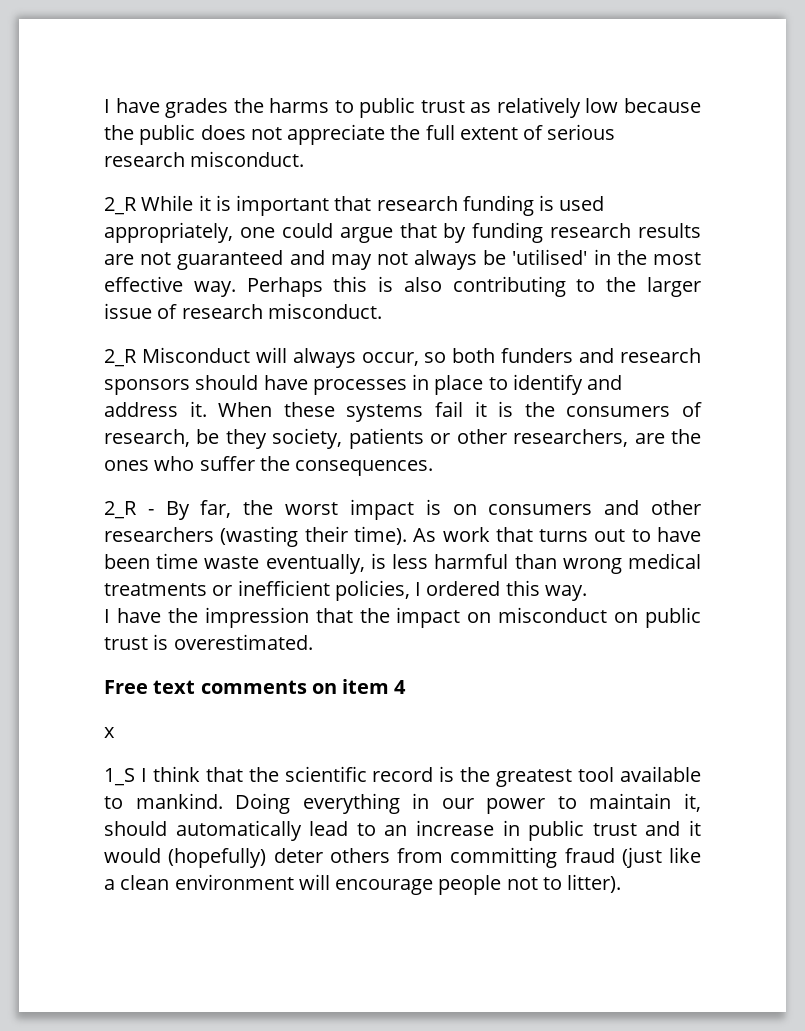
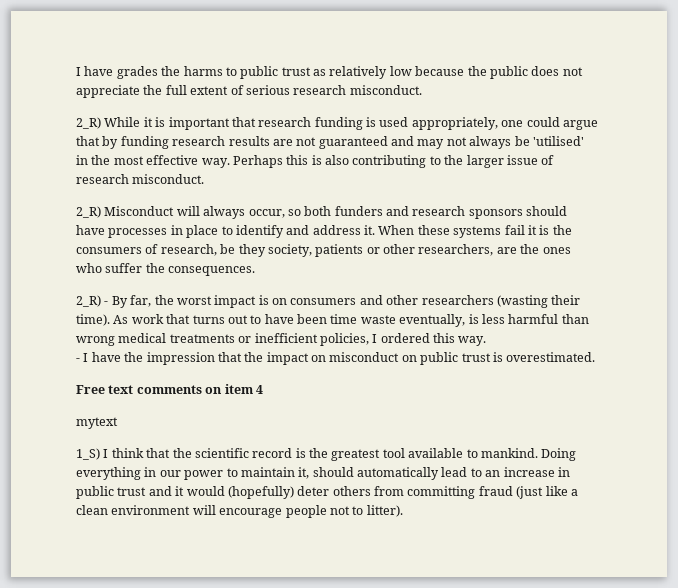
- 2_R While it is important that research funding is used appropriately, one could argue that by funding research results are not guaranteed and may not always be 'utilised' in the most effective way.
+ 2_R) While it is important that research funding is used appropriately, one could argue that by funding research results are not guaranteed and may not always be 'utilised' in the most effective way.
- 2_R Misconduct will always occur, so both funders and research sponsors should have processes in place to identify and address it.
+ 2_R) Misconduct will always occur, so both funders and research sponsors should have processes in place to identify and address it.
- 2_R - By far, the worst impact is on consumers and other researchers (wasting their time).
+ 2_R) - By far, the worst impact is on consumers and other researchers (wasting their time).
- I have the impression that the impact on misconduct on public trust is overestimated.
+ - I have the impression that the impact on misconduct on public trust is overestimated.
- x
- 1_S I think that the scientific record is the greatest tool available to mankind.
+ mytext
+ 1_S) I think that the scientific record is the greatest tool available to mankind.

